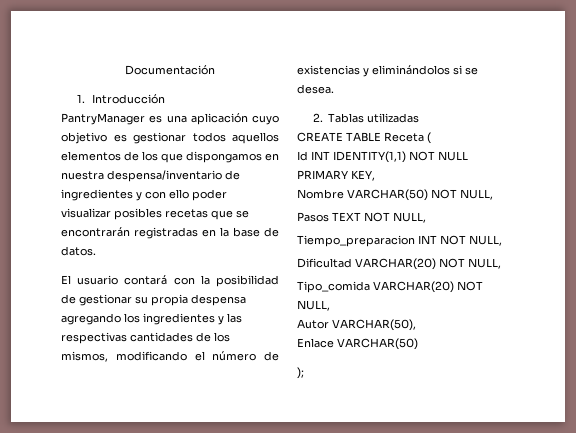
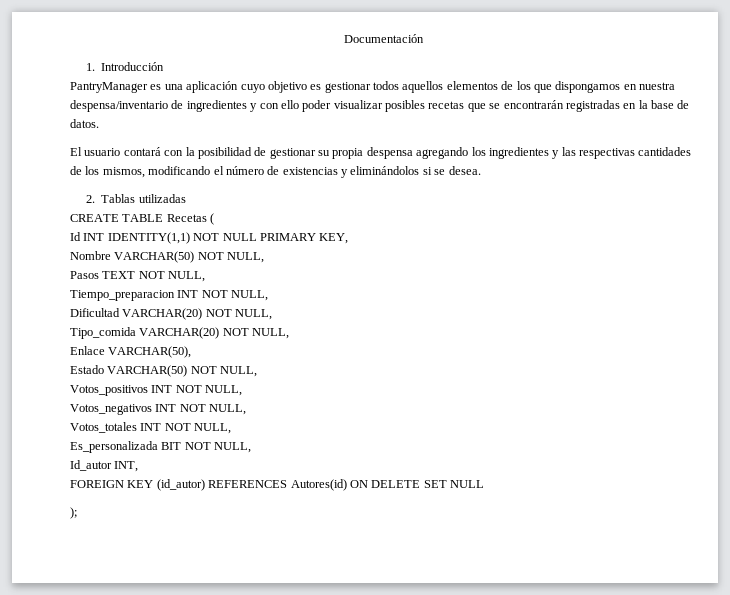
- CREATE TABLE Receta (
+ CREATE TABLE Recetas (
- Autor VARCHAR(50),
+ Enlace VARCHAR(50),
- Enlace VARCHAR(50)
+ Estado VARCHAR(50) NOT NULL,
+ Votos_positivos INT NOT NULL,
+ Votos_negativos INT NOT NULL,
+ Votos_totales INT NOT NULL,
+ Es_personalizada BIT NOT NULL,
+ Id_autor INT,
+ FOREIGN KEY (id_autor) REFERENCES Autores(id) ON DELETE SET NULL

